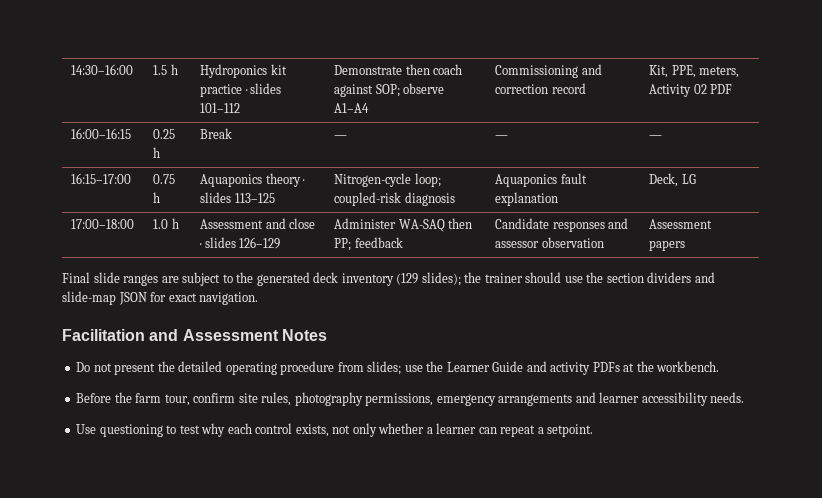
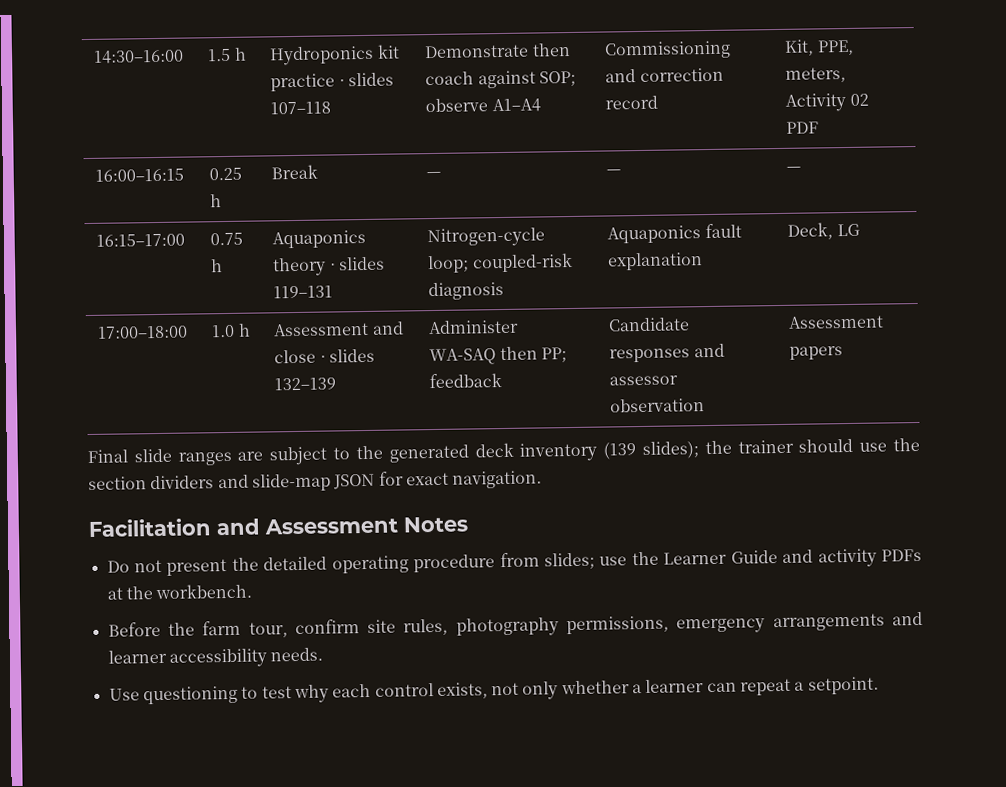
- 14:30–16:00 | 1.5 h | Hydroponics kit practice · slides 101–112 | Demonstrate then coach against SOP; observe A1–A4 | Commissioning and correction record | Kit, PPE, meters, Activity 02 PDF
+ 14:30–16:00 | 1.5 h | Hydroponics kit practice · slides 107–118 | Demonstrate then coach against SOP; observe A1–A4 | Commissioning and correction record | Kit, PPE, meters, Activity 02 PDF
- 16:15–17:00 | 0.75 h | Aquaponics theory · slides 113–125 | Nitrogen-cycle loop; coupled-risk diagnosis | Aquaponics fault explanation | Deck, LG
+ 16:15–17:00 | 0.75 h | Aquaponics theory · slides 119–131 | Nitrogen-cycle loop; coupled-risk diagnosis | Aquaponics fault explanation | Deck, LG
- 17:00–18:00 | 1.0 h | Assessment and close · slides 126–129 | Administer WA-SAQ then PP; feedback | Candidate responses and assessor observation | Assessment papers
+ 17:00–18:00 | 1.0 h | Assessment and close · slides 132–139 | Administer WA-SAQ then PP; feedback | Candidate responses and assessor observation | Assessment papers
- Final slide ranges are subject to the generated deck inventory (129 slides); the trainer should use the section dividers and slide-map JSON for exact navigation.
+ Final slide ranges are subject to the generated deck inventory (139 slides); the trainer should use the section dividers and slide-map JSON for exact navigation.

